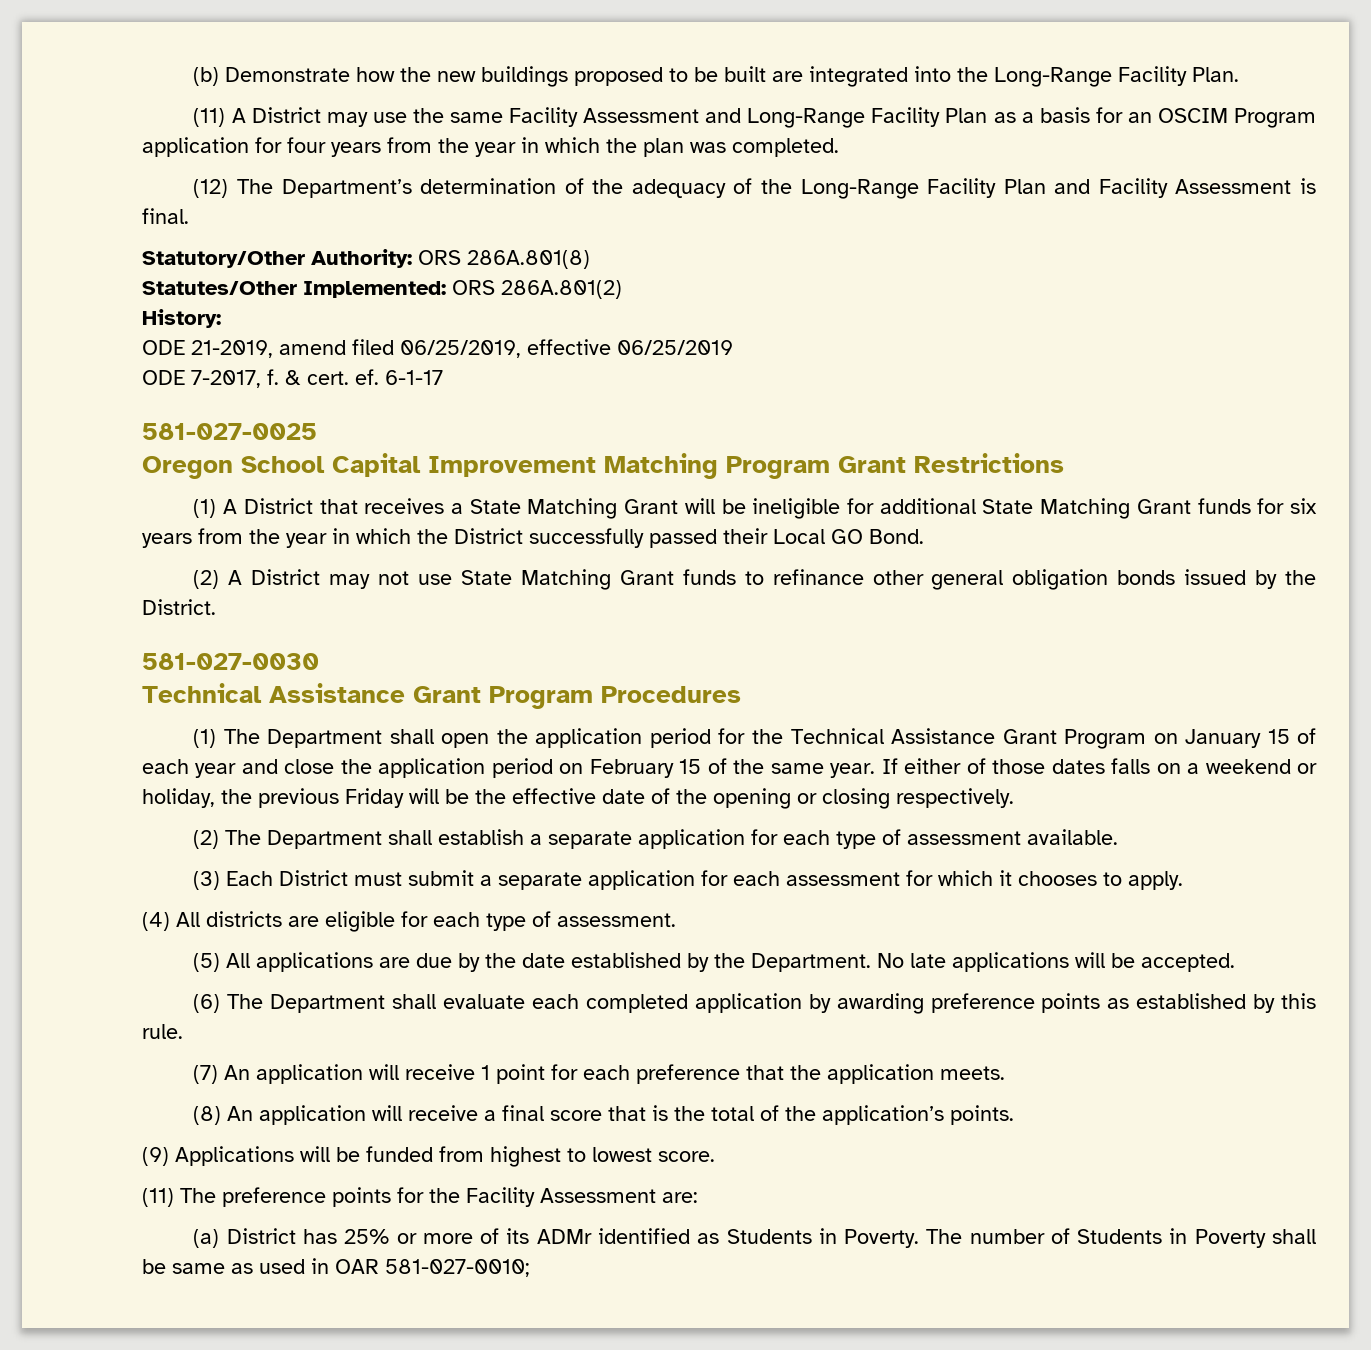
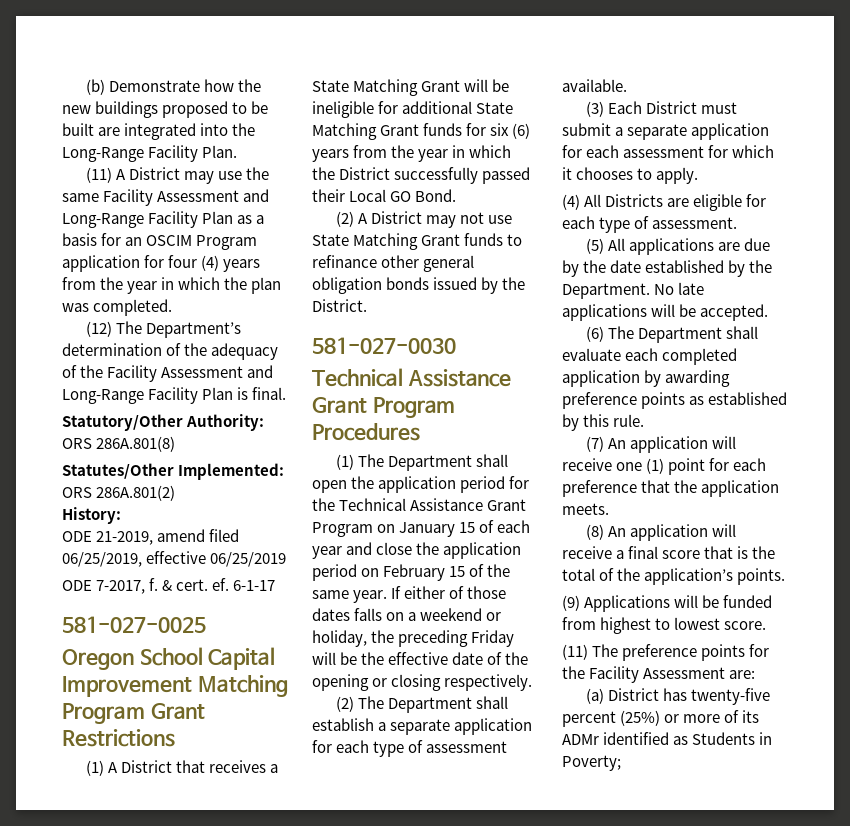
- (11) A District may use the same Facility Assessment and Long-Range Facility Plan as a basis for an OSCIM Program application for four years from the year in which the plan was completed.
+ (11) A District may use the same Facility Assessment and Long-Range Facility Plan as a basis for an OSCIM Program application for four (4) years from the year in which the plan was completed.
- (12) The Department’s determination of the adequacy of the Long-Range Facility Plan and Facility Assessment is final.
+ (12) The Department’s determination of the adequacy of the Facility Assessment and Long-Range Facility Plan is final.
- (1) A District that receives a State Matching Grant will be ineligible for additional State Matching Grant funds for six years from the year in which the District successfully passed their Local GO Bond.
+ (1) A District that receives a State Matching Grant will be ineligible for additional State Matching Grant funds for six (6) years from the year in which the District successfully passed their Local GO Bond.
- If either of those dates falls on a weekend or holiday, the previous Friday will be the effective date of the opening or closing respectively.
+ If either of those dates falls on a weekend or holiday, the preceding Friday will be the effective date of the opening or closing respectively.
- (4) All districts are eligible for each type of assessment.
+ (4) All Districts are eligible for each type of assessment.
- (7) An application will receive 1 point for each preference that the application meets.
+ (7) An application will receive one (1) point for each preference that the application meets.
- (a) District has 25% or more of its ADMr identified as Students in Poverty. The number of Students in Poverty shall be same as used in OAR 581-027-0010;
+ (a) District has twenty-five percent (25%) or more of its ADMr identified as Students in Poverty;

